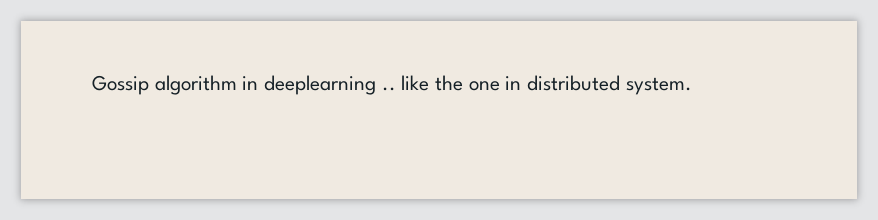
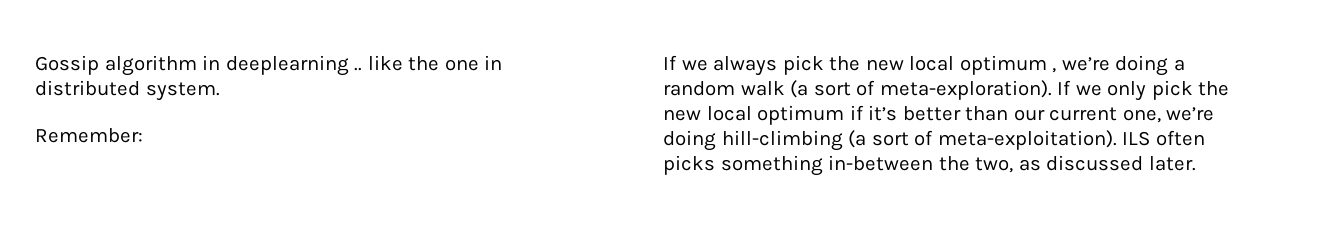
+ Remember:
+ If we always pick the new local optimum , we’re doing a random walk (a sort of meta-exploration). If we only pick the new local optimum if it’s better than our current one, we’re doing hill-climbing (a sort of meta-exploitation). ILS often picks something in-between the two, as discussed later.

